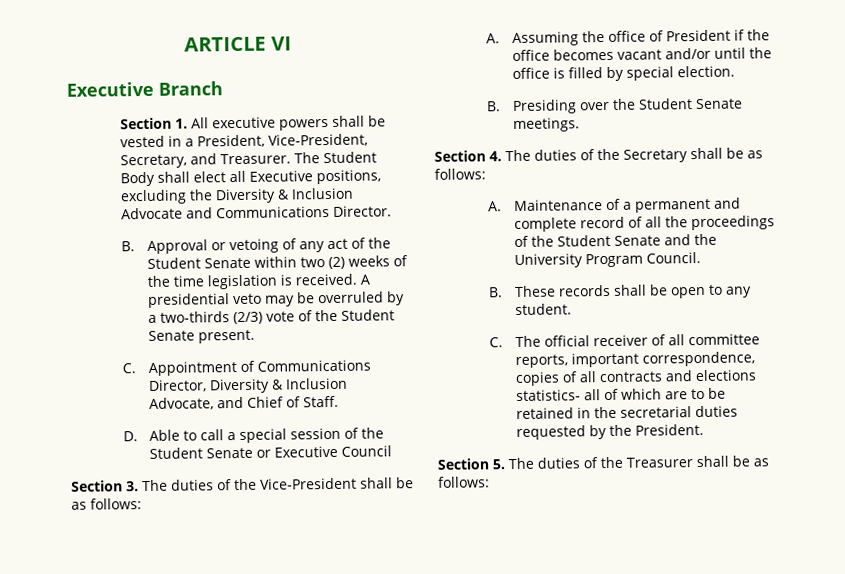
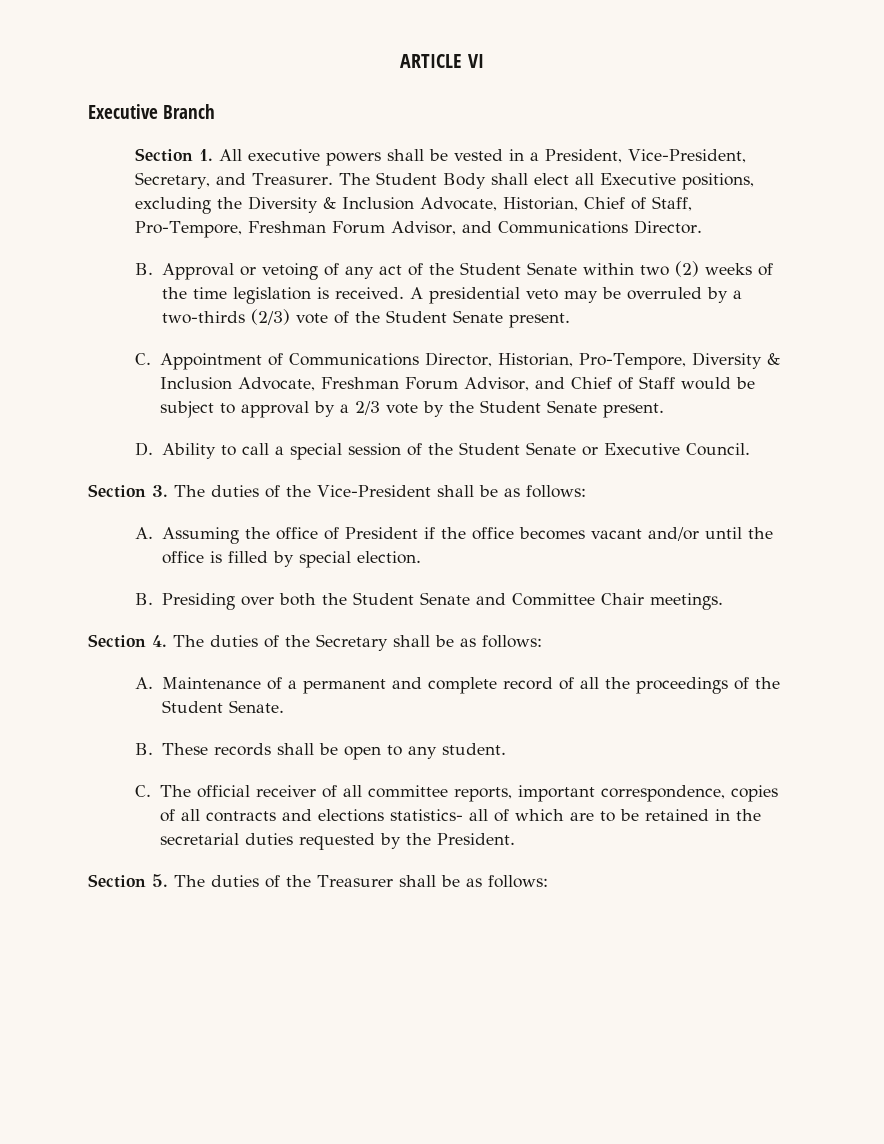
- The Student Body shall elect all Executive positions, excluding the Diversity & Inclusion Advocate and Communications Director.
+ The Student Body shall elect all Executive positions, excluding the Diversity & Inclusion Advocate, Historian, Chief of Staff, Pro-Tempore, Freshman Forum Advisor, and Communications Director.
- C. Appointment of Communications Director, Diversity & Inclusion Advocate, and Chief of Staff.
+ C. Appointment of Communications Director, Historian, Pro-Tempore, Diversity & Inclusion Advocate, Freshman Forum Advisor, and Chief of Staff would be subject to approval by a 2/3 vote by the Student Senate present.
- D. Able to call a special session of the Student Senate or Executive Council
+ D. Ability to call a special session of the Student Senate or Executive Council.
- B. Presiding over the Student Senate meetings.
+ B. Presiding over both the Student Senate and Committee Chair meetings.
- A. Maintenance of a permanent and complete record of all the proceedings of the Student Senate and the University Program Council.
+ A. Maintenance of a permanent and complete record of all the proceedings of the Student Senate.

